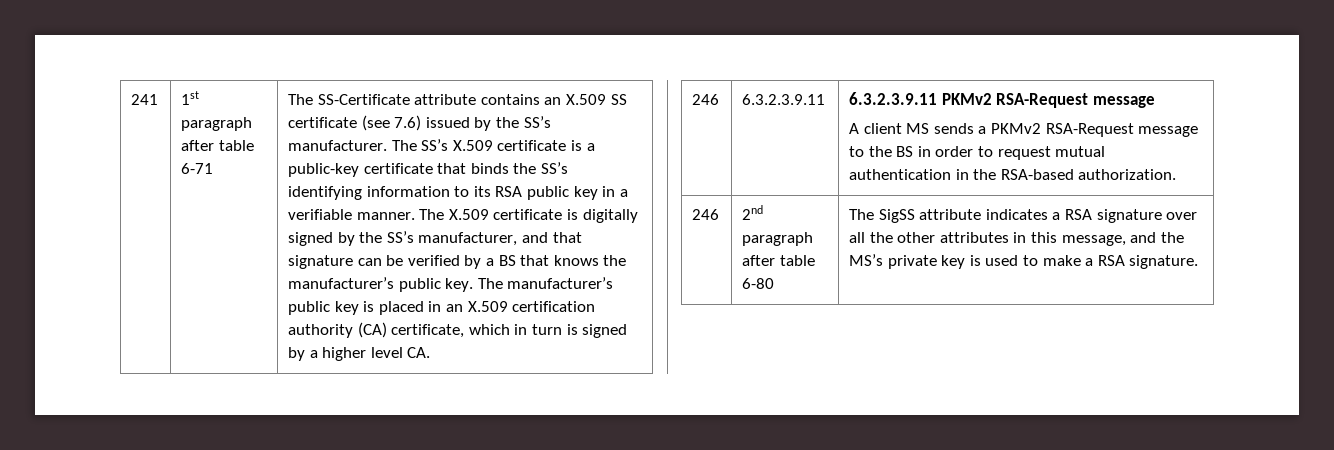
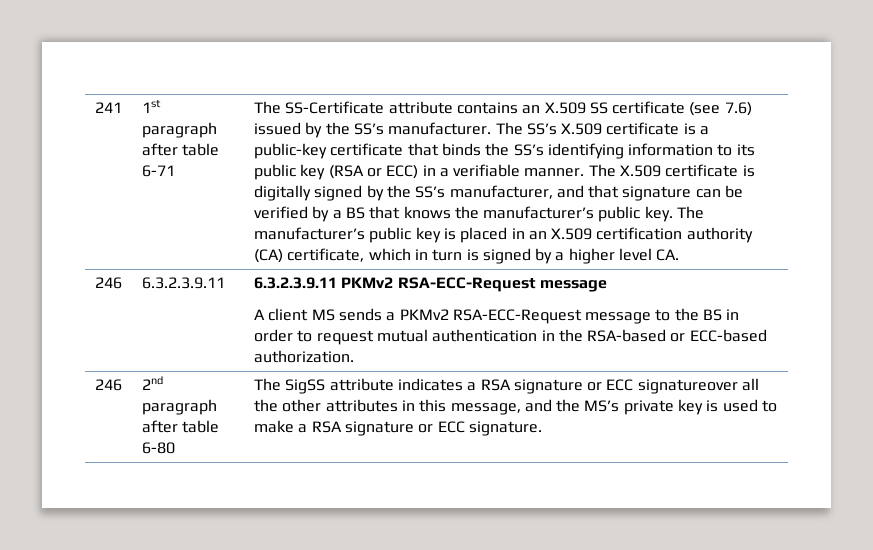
- The SS’s X.509 certificate is a public-key certificate that binds the SS’s identifying information to its RSA public key in a verifiable manner.
+ The SS’s X.509 certificate is a public-key certificate that binds the SS’s identifying information to its public key (RSA or ECC) in a verifiable manner.
- 246 | 6.3.2.3.9.11 | 6.3.2.3.9.11 PKMv2 RSA-Request message
- A client MS sends a PKMv2 RSA-Request message to the BS in order to request mutual authentication in the RSA-based authorization.
+ 246 | 6.3.2.3.9.11 | 6.3.2.3.9.11 PKMv2 RSA-ECC-Request message
+ A client MS sends a PKMv2 RSA-ECC-Request message to the BS in order to request mutual authentication in the RSA-based or ECC-based authorization.
- 246 | 2nd paragraph after table 6-80 | The SigSS attribute indicates a RSA signature over all the other attributes in this message, and the MS’s private key is used to make a RSA signature.
+ 246 | 2nd paragraph after table 6-80 | The SigSS attribute indicates a RSA signature or ECC signatureover all the other attributes in this message, and the MS’s private key is used to make a RSA signature or ECC signature.

